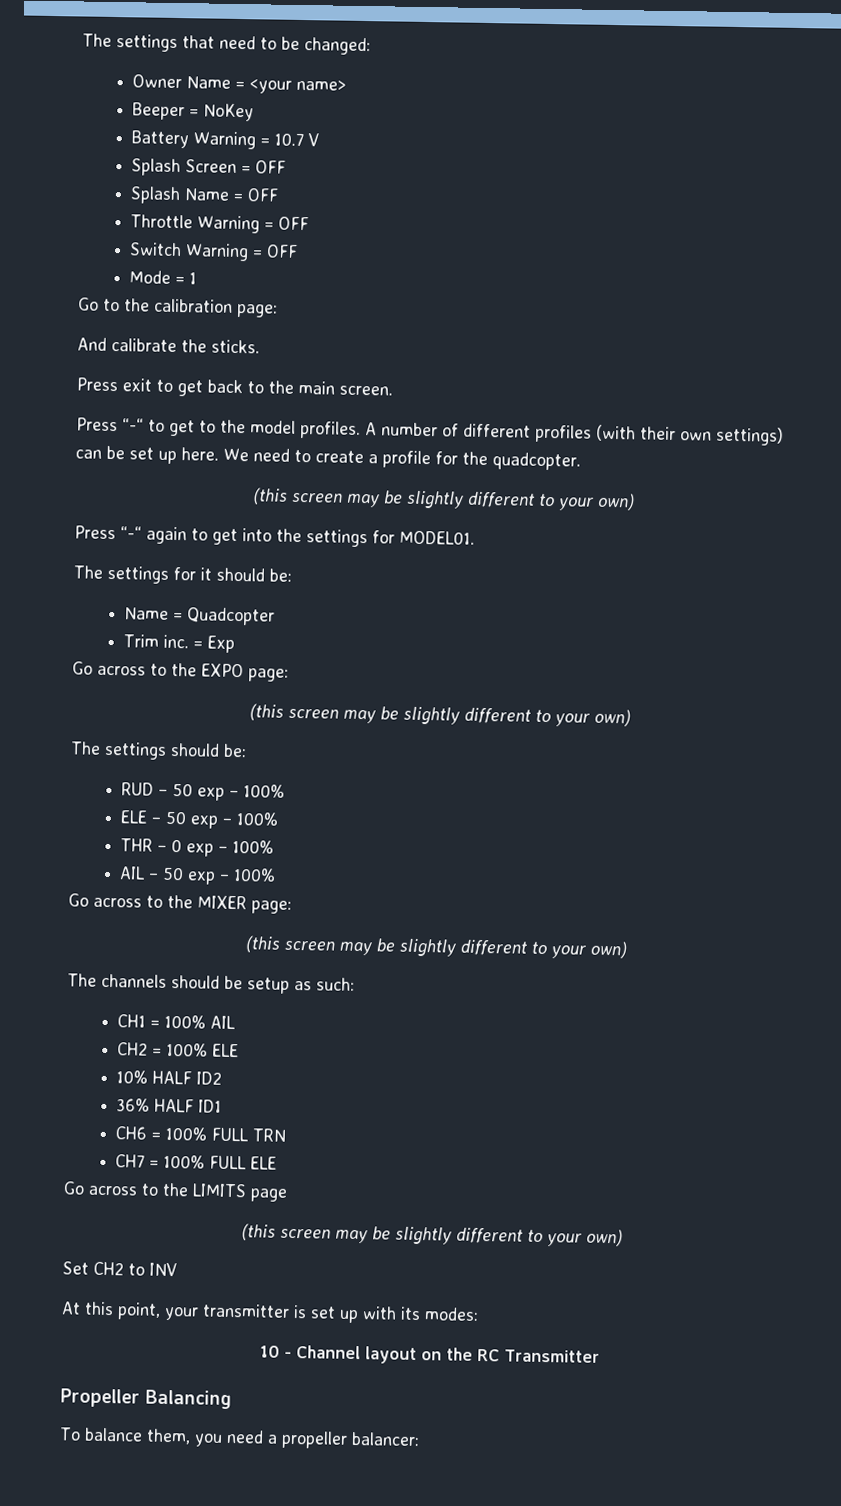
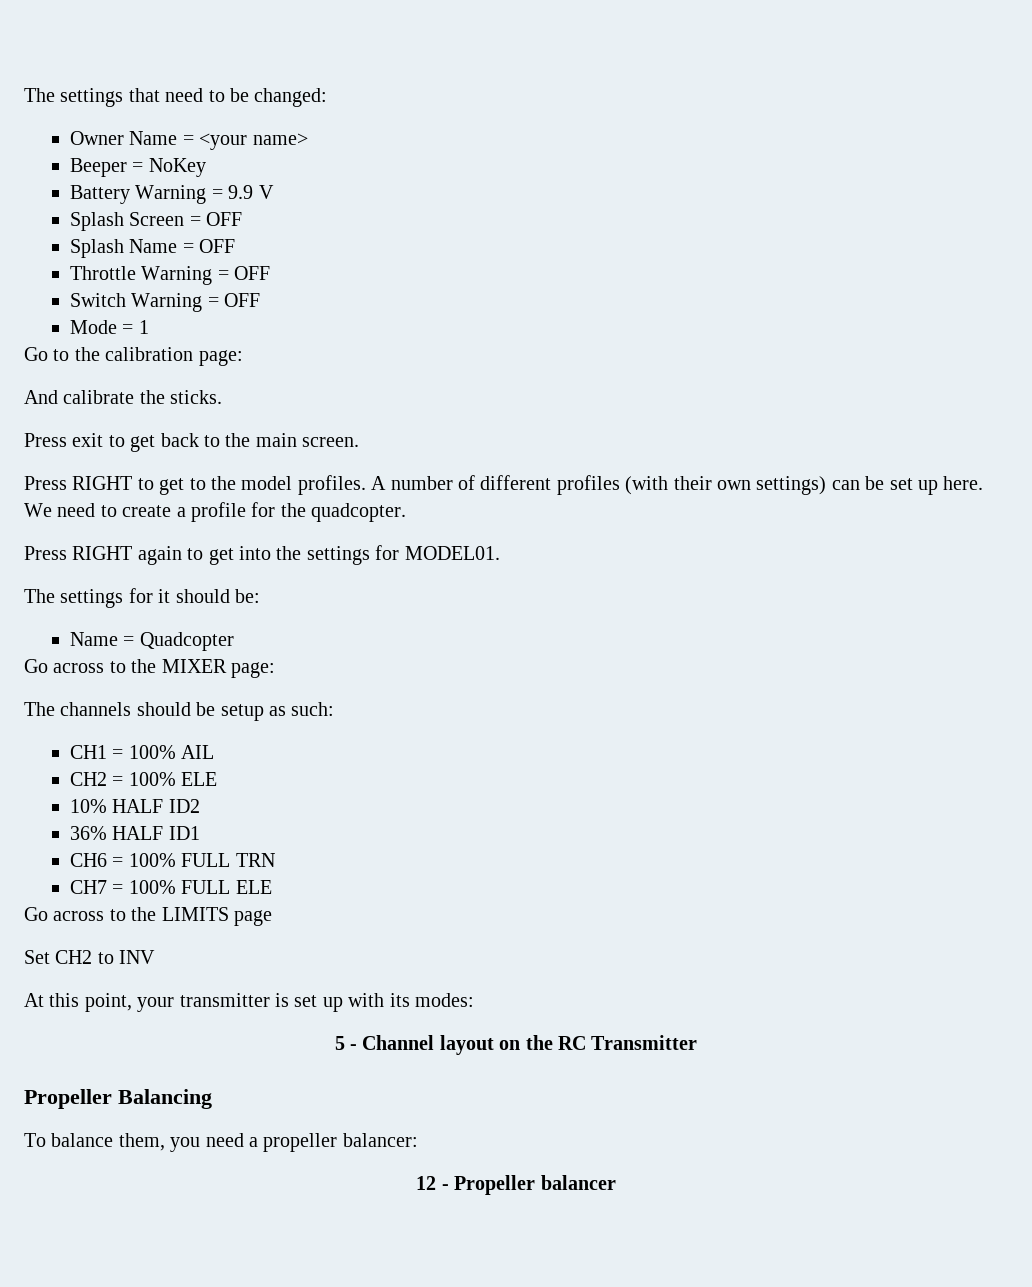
- Battery Warning = 10.7 V
+ Battery Warning = 9.9 V
- Press “-“ to get to the model profiles.
+ Press RIGHT to get to the model profiles.
  We need to create a profile for the quadcopter.
- (this screen may be slightly different to your own)
- Press “-“ again to get into the settings for MODEL01.
+ Press RIGHT again to get into the settings for MODEL01.
- Trim inc. = Exp
- Go across to the EXPO page:
- (this screen may be slightly different to your own)
- The settings should be:
- RUD – 50 exp – 100%
- ELE – 50 exp – 100%
- THR – 0 exp – 100%
- AIL – 50 exp – 100%
  Go across to the MIXER page:
- (this screen may be slightly different to your own)
  Go across to the LIMITS page
- (this screen may be slightly different to your own)
- 10 - Channel layout on the RC Transmitter
+ 5 - Channel layout on the RC Transmitter
+ 12 - Propeller balancer

